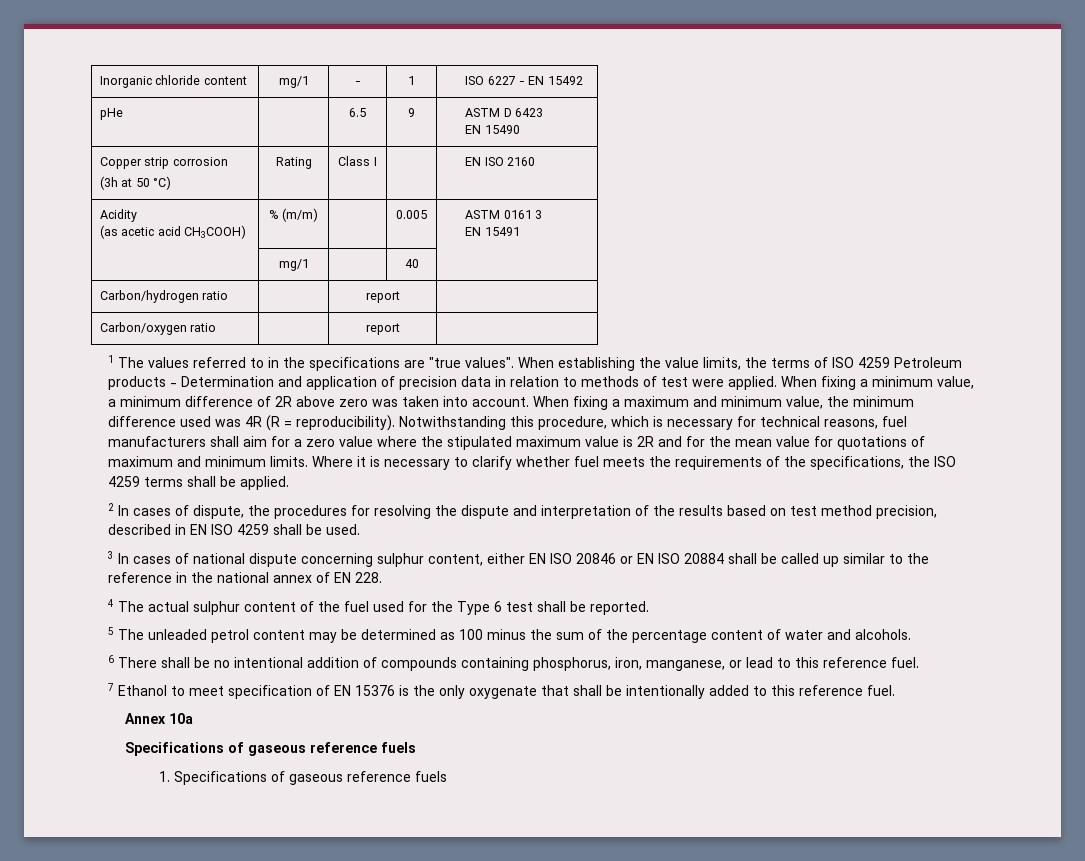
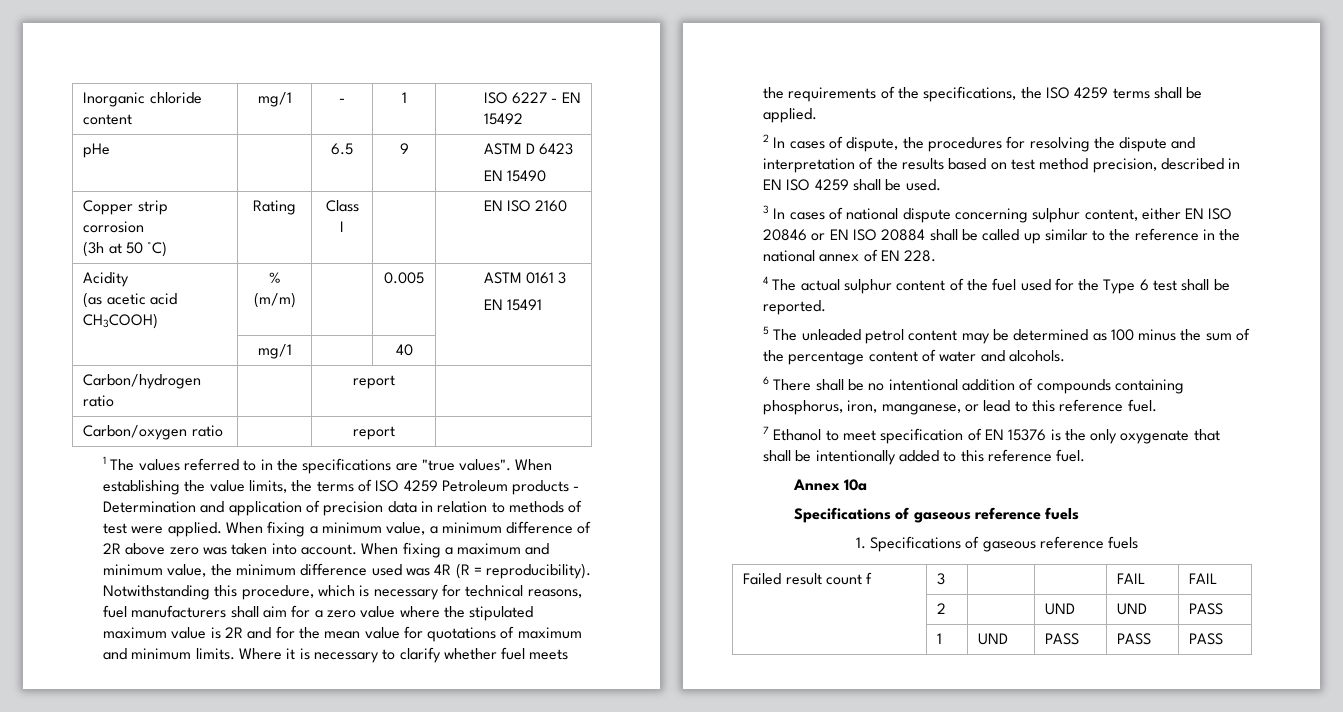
+ Failed result count f | 3 | | | FAIL | FAIL
+ | 2 | | UND | UND | PASS
+ | 1 | UND | PASS | PASS | PASS

